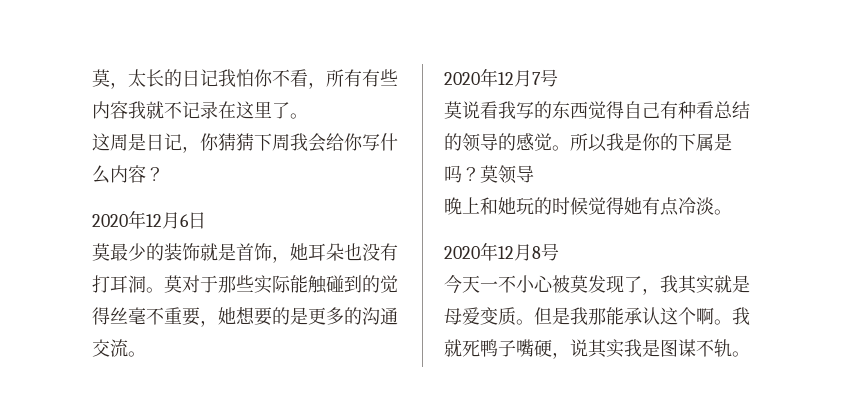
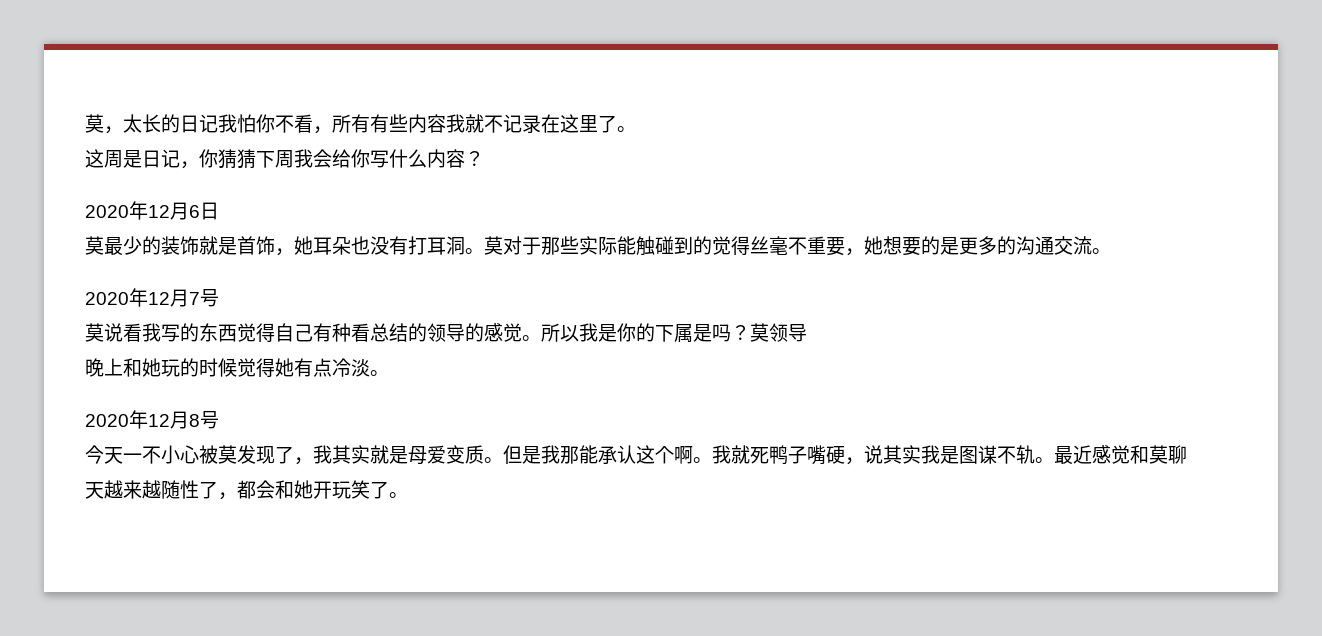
+ 最近感觉和莫聊天越来越随性了，都会和她开玩笑了。

